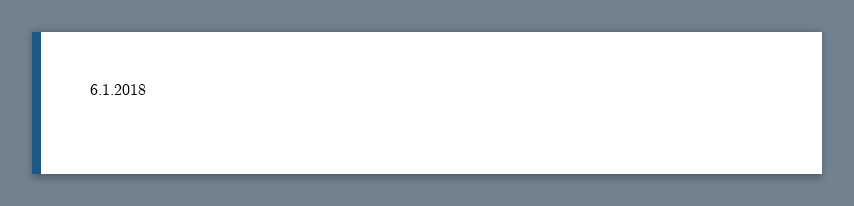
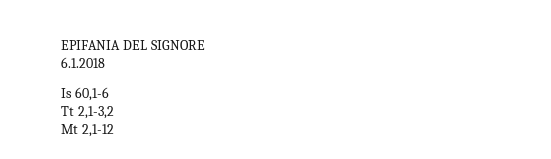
+ EPIFANIA DEL SIGNORE
  6.1.2018
+ Is 60,1-6
+ Tt 2,1-3,2
+ Mt 2,1-12

